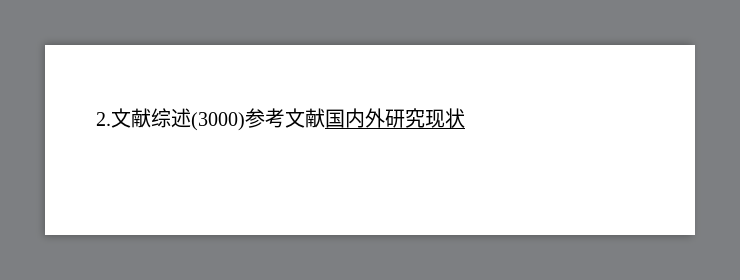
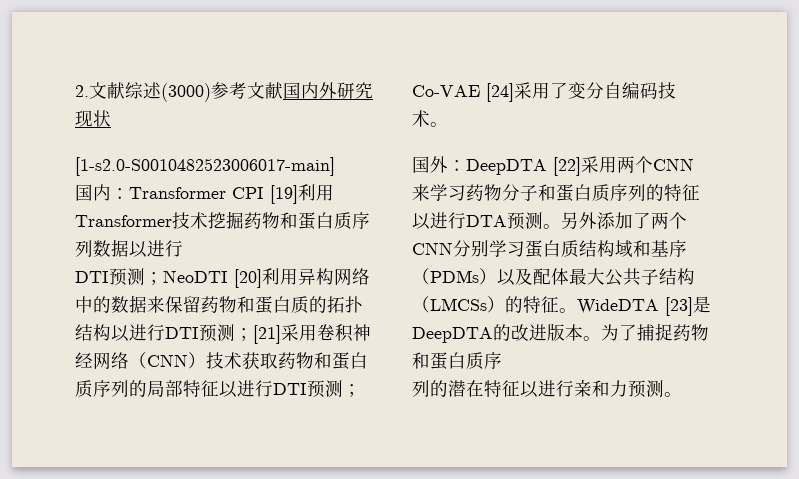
+ [1-s2.0-S0010482523006017-main]
+ 国内：Transformer CPI [19]利用Transformer技术挖掘药物和蛋白质序列数据以进行
+ DTI预测；NeoDTI [20]利用异构网络中的数据来保留药物和蛋白质的拓扑结构以进行DTI预测；[21]采用卷积神经网络（CNN）技术获取药物和蛋白质序列的局部特征以进行DTI预测；Co-VAE [24]采用了变分自编码技术。
+ 国外：DeepDTA [22]采用两个CNN来学习药物分子和蛋白质序列的特征以进行DTA预测。另外添加了两个CNN分别学习蛋白质结构域和基序（PDMs）以及配体最大公共子结构（LMCSs）的特征。WideDTA [23]是DeepDTA的改进版本。为了捕捉药物和蛋白质序
+ 列的潜在特征以进行亲和力预测。

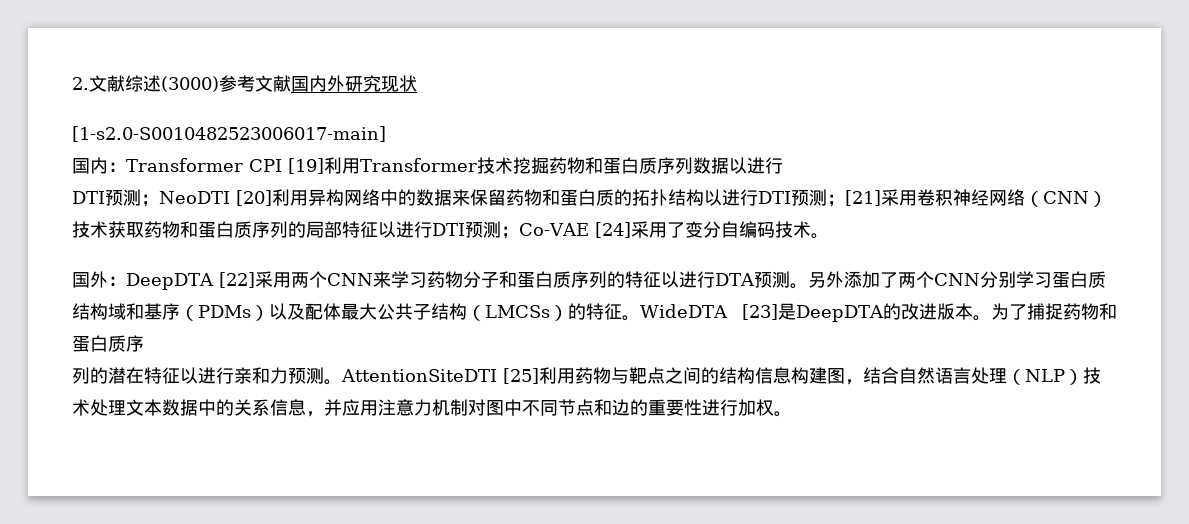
+ AttentionSiteDTI [25]利用药物与靶点之间的结构信息构建图，结合自然语言处理（NLP）技术处理文本数据中的关系信息，并应用注意力机制对图中不同节点和边的重要性进行加权。

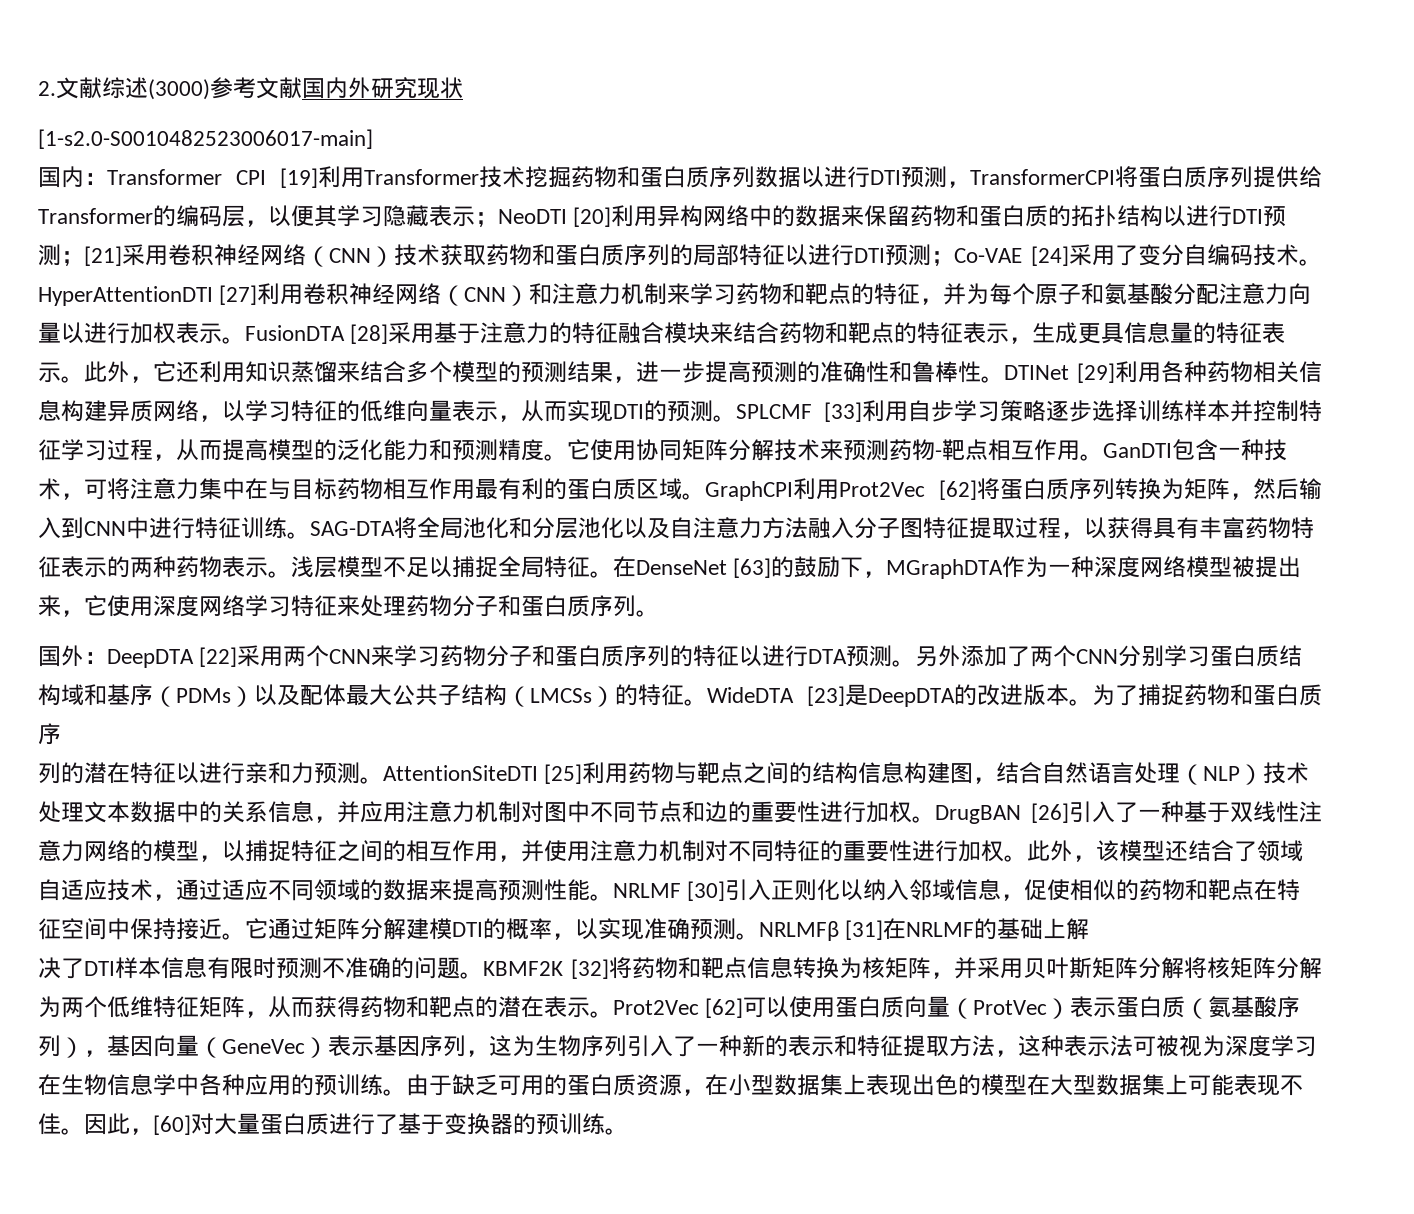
- Transformer CPI [19]利用Transformer技术挖掘药物和蛋白质序列数据以进行
- DTI预测；
+ Transformer CPI [19]利用Transformer技术挖掘药物和蛋白质序列数据以进行DTI预测，TransformerCPI将蛋白质序列提供给Transformer的编码层，以便其学习隐藏表示；
+ HyperAttentionDTI [27]利用卷积神经网络（CNN）和注意力机制来学习药物和靶点的特征，并为每个原子和氨基酸分配注意力向量以进行加权表示。FusionDTA [28]采用基于注意力的特征融合模块来结合药物和靶点的特征表示，生成更具信息量的特征表示。此外，它还利用知识蒸馏来结合多个模型的预测结果，进一步提高预测的准确性和鲁棒性。DTINet [29]利用各种药物相关信息构建异质网络，以学习特征的低维向量表示，从而实现DTI的预测。SPLCMF [33]利用自步学习策略逐步选择训练样本并控制特征学习过程，从而提高模型的泛化能力和预测精度。它使用协同矩阵分解技术来预测药物-靶点相互作用。GanDTI包含一种技术，可将注意力集中在与目标药物相互作用最有利的蛋白质区域。GraphCPI利用Prot2Vec [62]将蛋白质序列转换为矩阵，然后输入到CNN中进行特征训练。SAG-DTA将全局池化和分层池化以及自注意力方法融入分子图特征提取过程，以获得具有丰富药物特征表示的两种药物表示。浅层模型不足以捕捉全局特征。在DenseNet [63]的鼓励下，MGraphDTA作为一种深度网络模型被提出来，它使用深度网络学习特征来处理药物分子和蛋白质序列。
+ DrugBAN [26]引入了一种基于双线性注意力网络的模型，以捕捉特征之间的相互作用，并使用注意力机制对不同特征的重要性进行加权。此外，该模型还结合了领域自适应技术，通过适应不同领域的数据来提高预测性能。NRLMF [30]引入正则化以纳入邻域信息，促使相似的药物和靶点在特征空间中保持接近。它通过矩阵分解建模DTI的概率，以实现准确预测。NRLMFβ [31]在NRLMF的基础上解
+ 决了DTI样本信息有限时预测不准确的问题。KBMF2K [32]将药物和靶点信息转换为核矩阵，并采用贝叶斯矩阵分解将核矩阵分解为两个低维特征矩阵，从而获得药物和靶点的潜在表示。Prot2Vec [62]可以使用蛋白质向量（ProtVec）表示蛋白质（氨基酸序列），基因向量（GeneVec）表示基因序列，这为生物序列引入了一种新的表示和特征提取方法，这种表示法可被视为深度学习在生物信息学中各种应用的预训练。由于缺乏可用的蛋白质资源，在小型数据集上表现出色的模型在大型数据集上可能表现不佳。因此，[60]对大量蛋白质进行了基于变换器的预训练。

